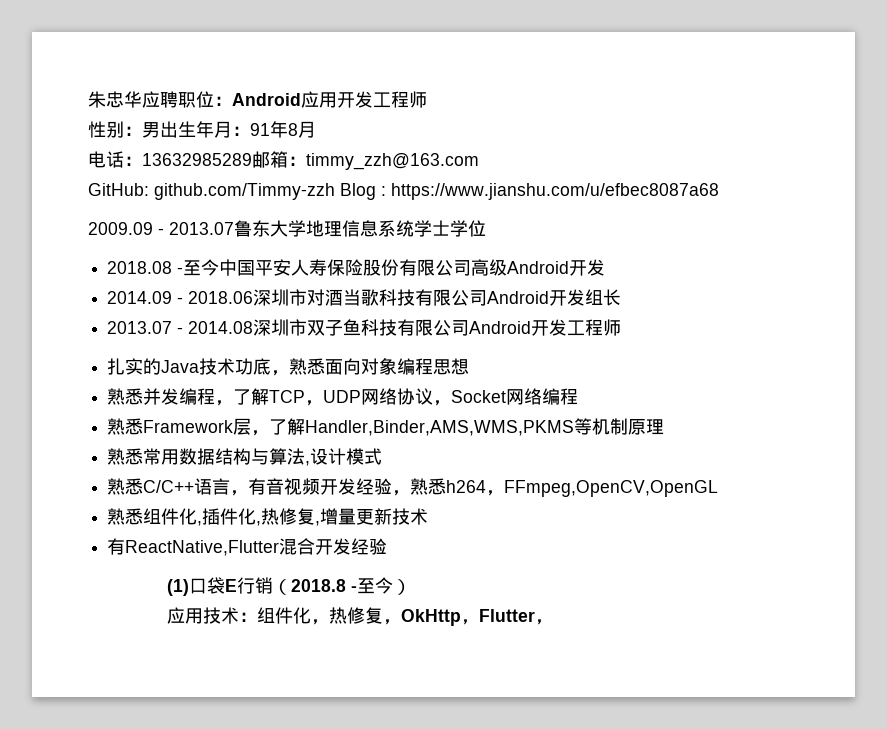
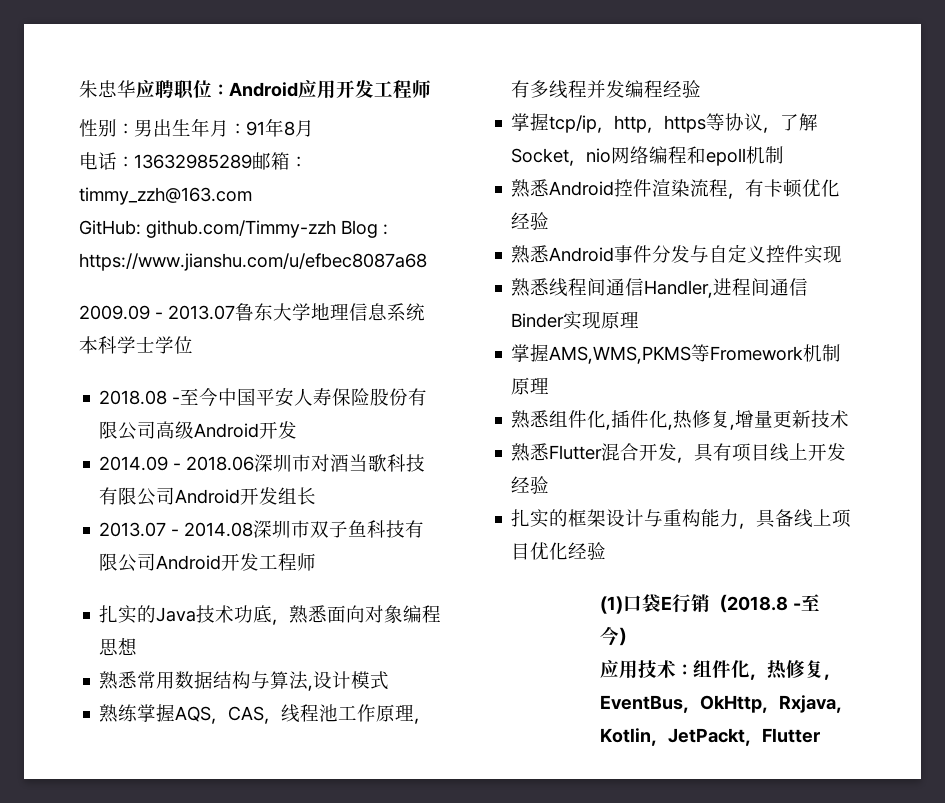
- 2009.09 - 2013.07鲁东大学地理信息系统学士学位
+ 2009.09 - 2013.07鲁东大学地理信息系统本科学士学位
- 熟悉并发编程，了解TCP，UDP网络协议，Socket网络编程
- 熟悉Framework层，了解Handler,Binder,AMS,WMS,PKMS等机制原理
- 熟悉C/C++语言，有音视频开发经验，熟悉h264，FFmpeg,OpenCV,OpenGL
+ 熟练掌握AQS，CAS，线程池工作原理，有多线程并发编程经验
+ 掌握tcp/ip，http，https等协议，了解Socket，nio网络编程和epoll机制
+ 熟悉Android控件渲染流程，有卡顿优化经验
+ 熟悉Android事件分发与自定义控件实现
+ 熟悉线程间通信Handler,进程间通信Binder实现原理
+ 掌握AMS,WMS,PKMS等Fromework机制原理
- 有ReactNative,Flutter混合开发经验
+ 熟悉Flutter混合开发，具有项目线上开发经验
+ 扎实的框架设计与重构能力，具备线上项目优化经验
- 应用技术：组件化，热修复，OkHttp，Flutter，
+ 应用技术：组件化，热修复，EventBus，OkHttp，Rxjava，Kotlin，JetPackt，Flutter

